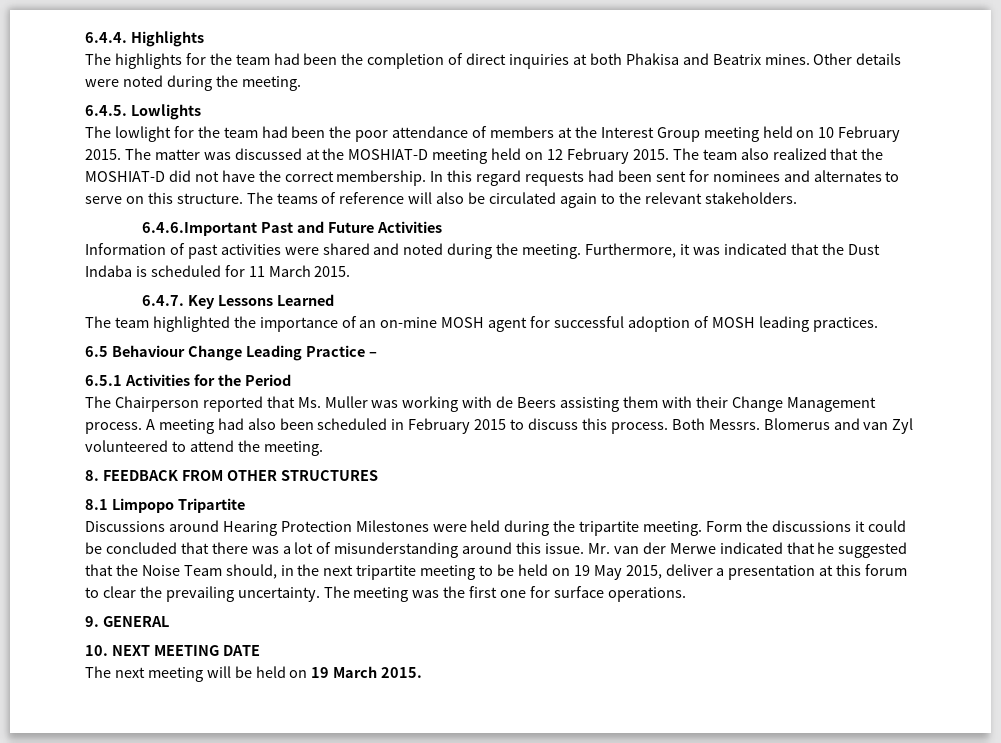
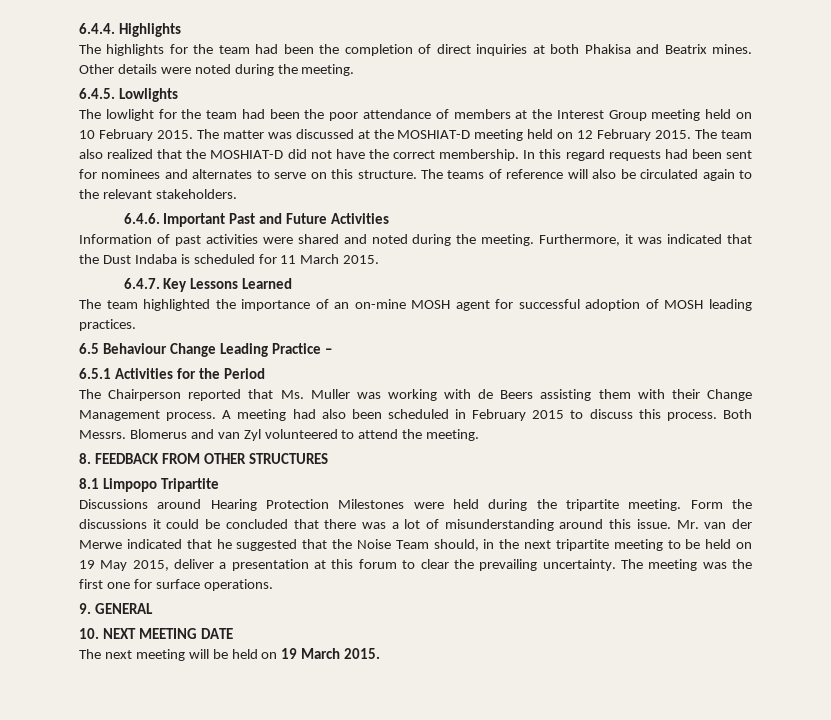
- 6.4.6.Important Past and Future Activities
+ 6.4.6. Important Past and Future Activities

